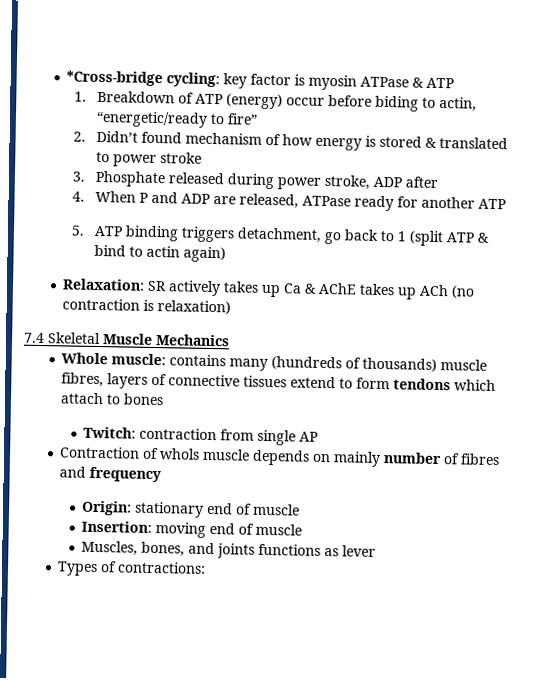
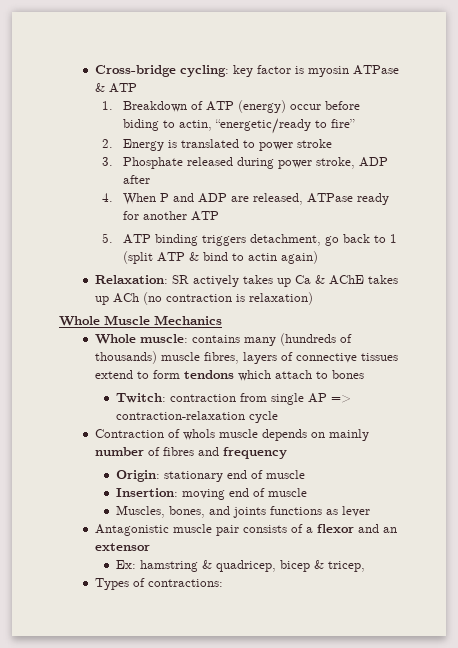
- *Cross-bridge cycling: key factor is myosin ATPase & ATP
+ Cross-bridge cycling: key factor is myosin ATPase & ATP
- 2. Didn’t found mechanism of how energy is stored & translated to power stroke
+ 2. Energy is translated to power stroke
- 7.4 Skeletal Muscle Mechanics
+ Whole Muscle Mechanics
- Twitch: contraction from single AP
+ Twitch: contraction from single AP => contraction-relaxation cycle
+ Antagonistic muscle pair consists of a flexor and an extensor
+ Ex: hamstring & quadricep, bicep & tricep,

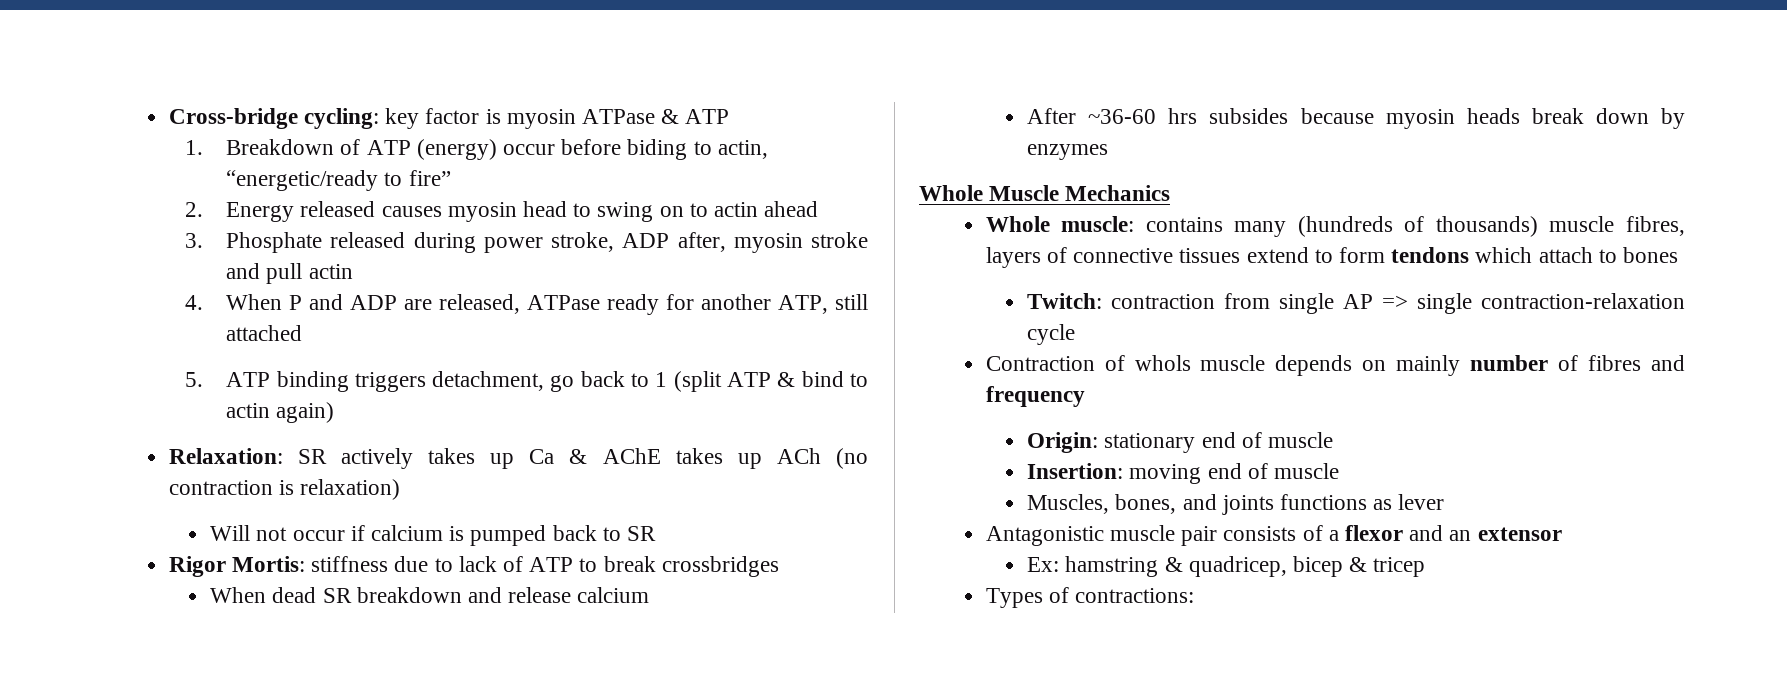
- 2. Energy is translated to power stroke
+ 2. Energy released causes myosin head to swing on to actin ahead
- 3. Phosphate released during power stroke, ADP after
+ 3. Phosphate released during power stroke, ADP after, myosin stroke and pull actin
- 4. When P and ADP are released, ATPase ready for another ATP
+ 4. When P and ADP are released, ATPase ready for another ATP, still attached
+ Will not occur if calcium is pumped back to SR
+ Rigor Mortis: stiffness due to lack of ATP to break crossbridges
+ When dead SR breakdown and release calcium
+ After ~36-60 hrs subsides because myosin heads break down by enzymes
- Twitch: contraction from single AP => contraction-relaxation cycle
+ Twitch: contraction from single AP => single contraction-relaxation cycle
- Ex: hamstring & quadricep, bicep & tricep,
+ Ex: hamstring & quadricep, bicep & tricep

